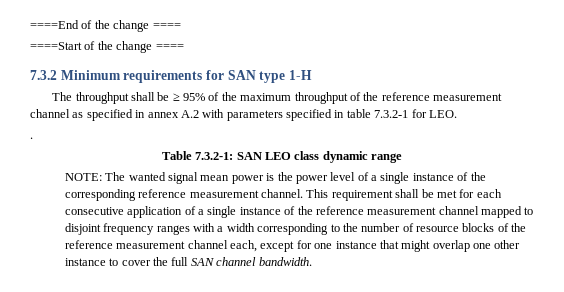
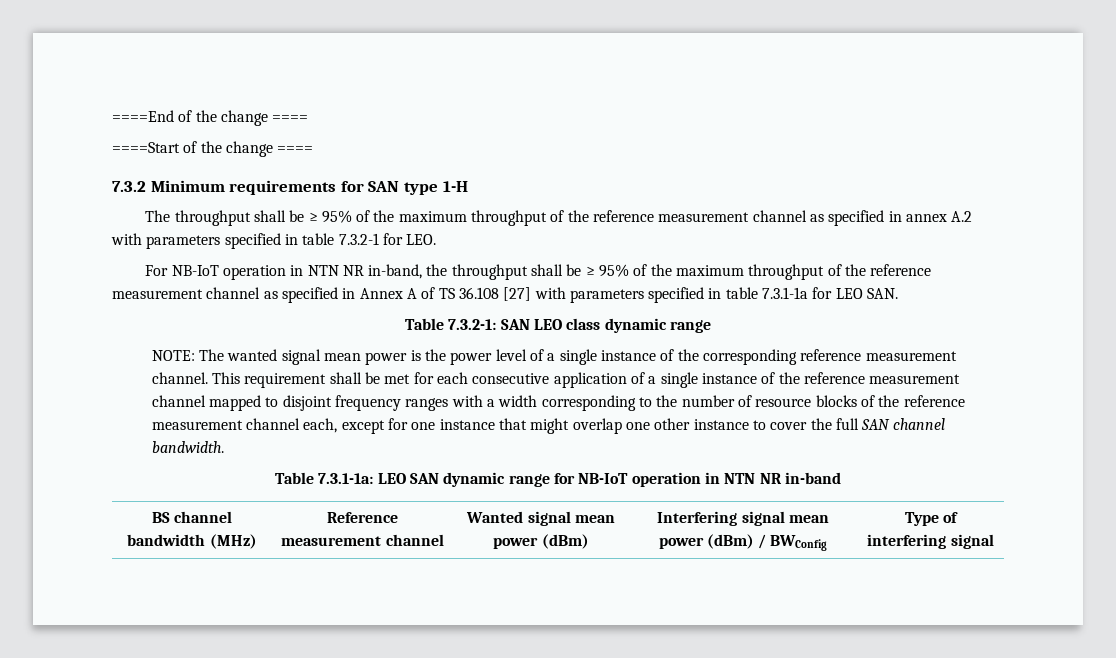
- .
+ For NB-IoT operation in NTN NR in-band, the throughput shall be ≥ 95% of the maximum throughput of the reference measurement channel as specified in Annex A of TS 36.108 [27] with parameters specified in table 7.3.1-1a for LEO SAN.
+ Table 7.3.1-1a: LEO SAN dynamic range for NB-IoT operation in NTN NR in-band
+ BS channel bandwidth (MHz) | Reference measurement channel | Wanted signal mean power (dBm) | Interfering signal mean power (dBm) / BWConfig | Type of interfering signal

